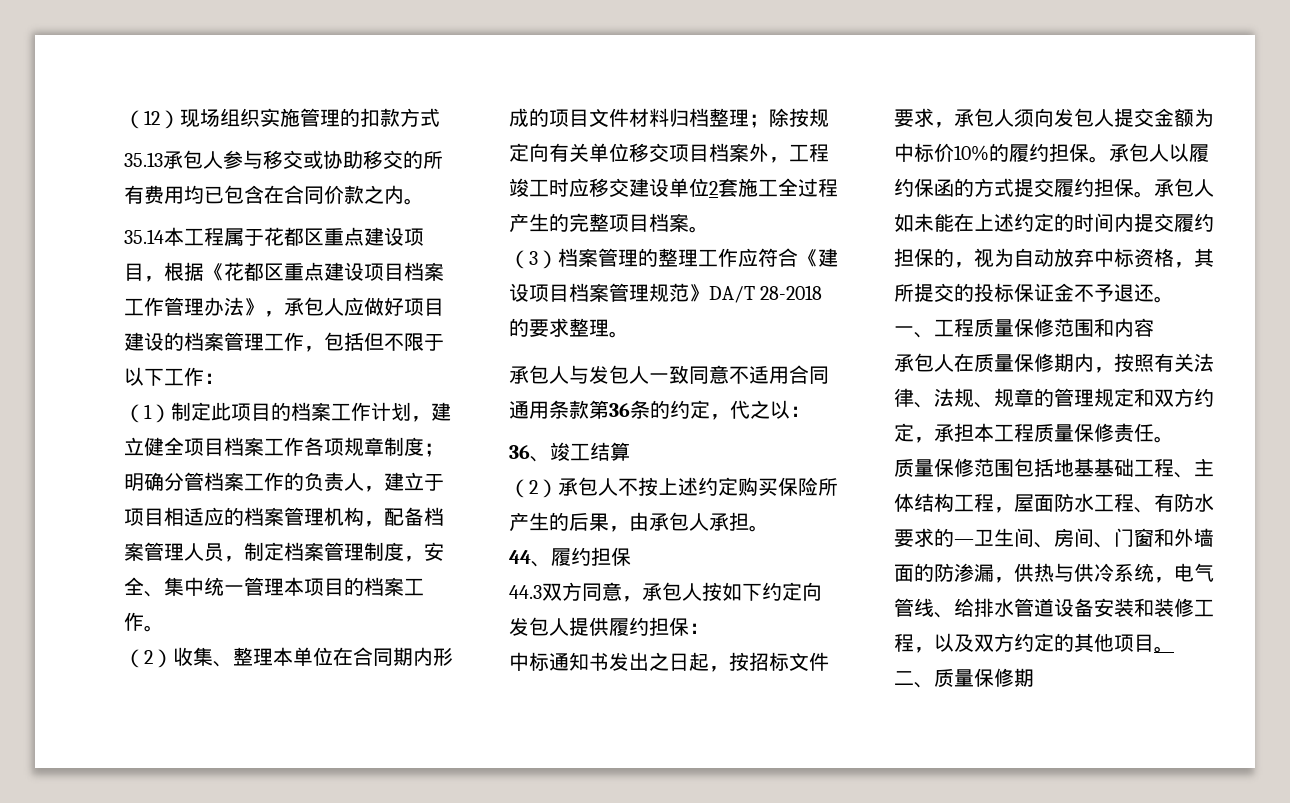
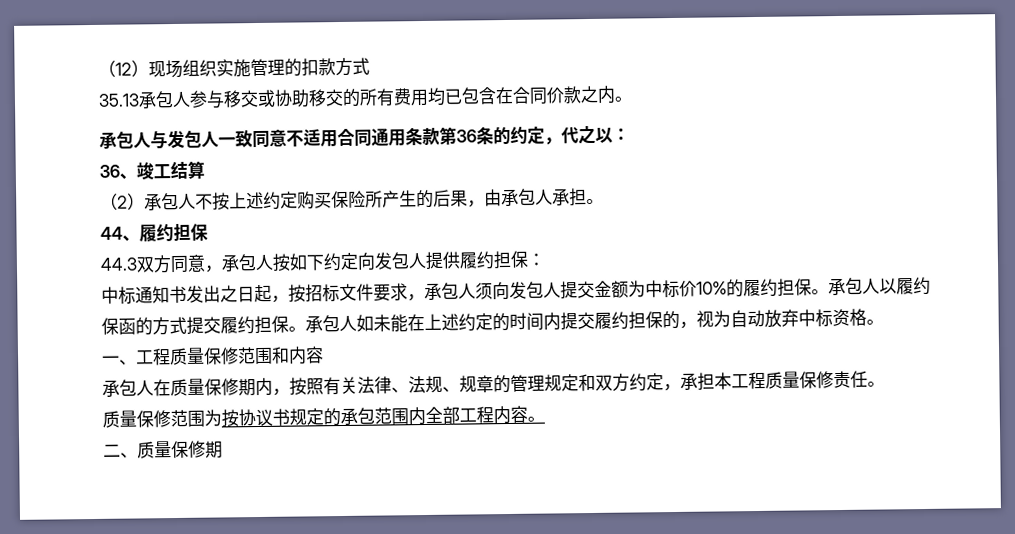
- 35.14本工程属于花都区重点建设项目，根据《花都区重点建设项目档案工作管理办法》，承包人应做好项目建设的档案管理工作，包括但不限于以下工作：
- （1）制定此项目的档案工作计划，建立健全项目档案工作各项规章制度；明确分管档案工作的负责人，建立于项目相适应的档案管理机构，配备档案管理人员，制定档案管理制度，安全、集中统一管理本项目的档案工作。
- （2）收集、整理本单位在合同期内形成的项目文件材料归档整理；除按规定向有关单位移交项目档案外，工程竣工时应移交建设单位2套施工全过程产生的完整项目档案。
- （3）档案管理的整理工作应符合《建设项目档案管理规范》DA/T 28-2018的要求整理。
- 承包人如未能在上述约定的时间内提交履约担保的，视为自动放弃中标资格，其所提交的投标保证金不予退还。
+ 承包人如未能在上述约定的时间内提交履约担保的，视为自动放弃中标资格。
- 质量保修范围包括地基基础工程、主体结构工程，屋面防水工程、有防水要求的—卫生间、房间、门窗和外墙面的防渗漏，供热与供冷系统，电气管线、给排水管道设备安装和装修工程，以及双方约定的其他项目。
+ 质量保修范围为按协议书规定的承包范围内全部工程内容。

